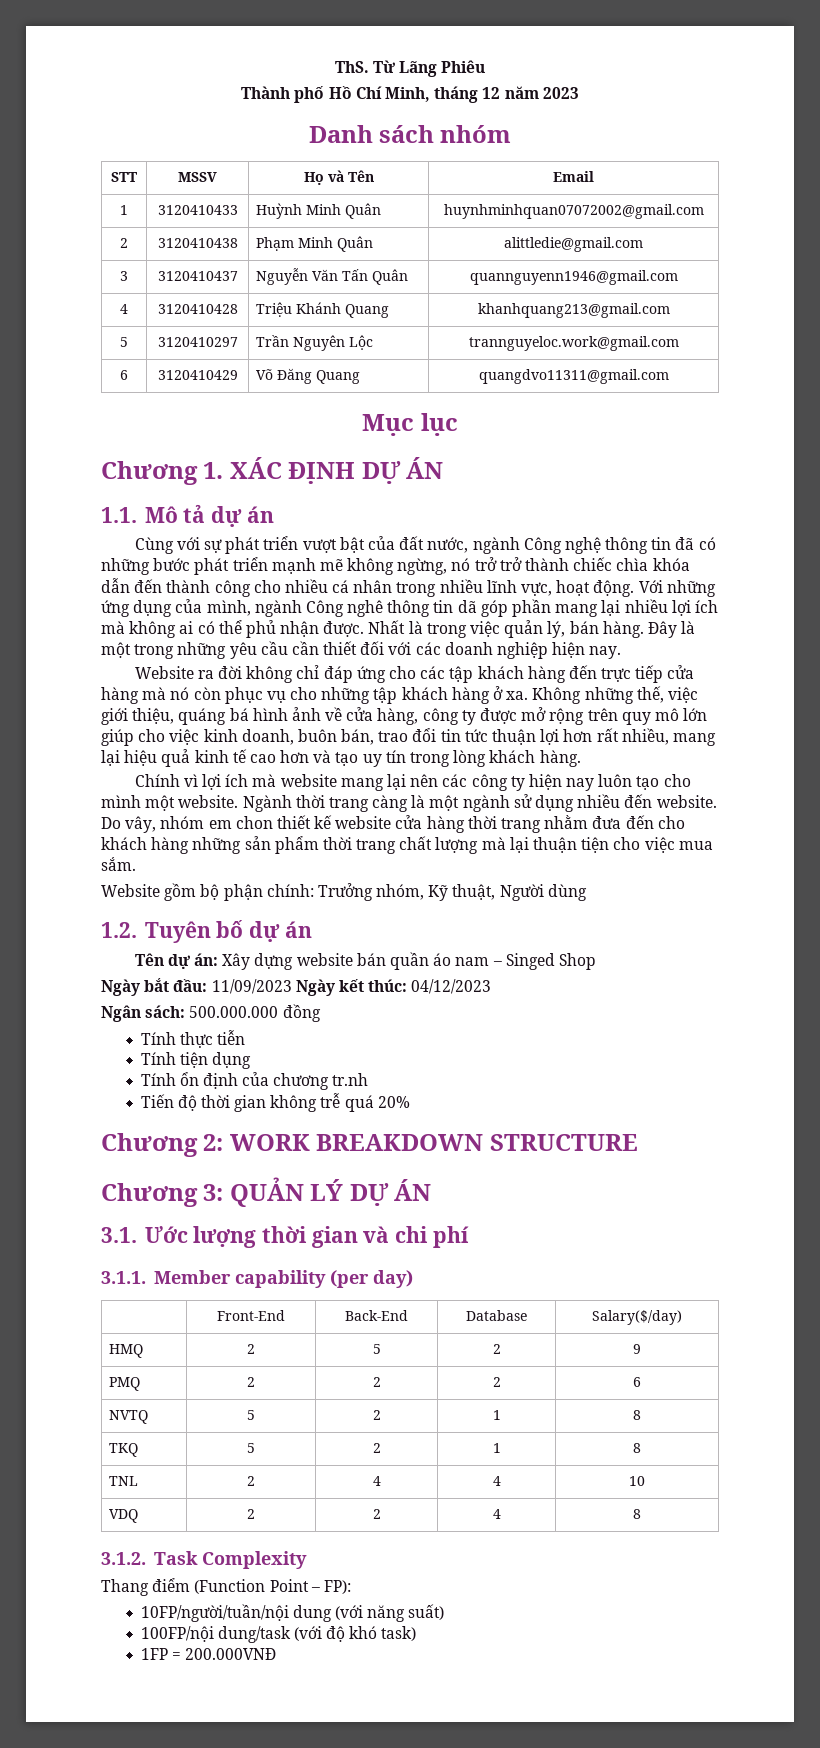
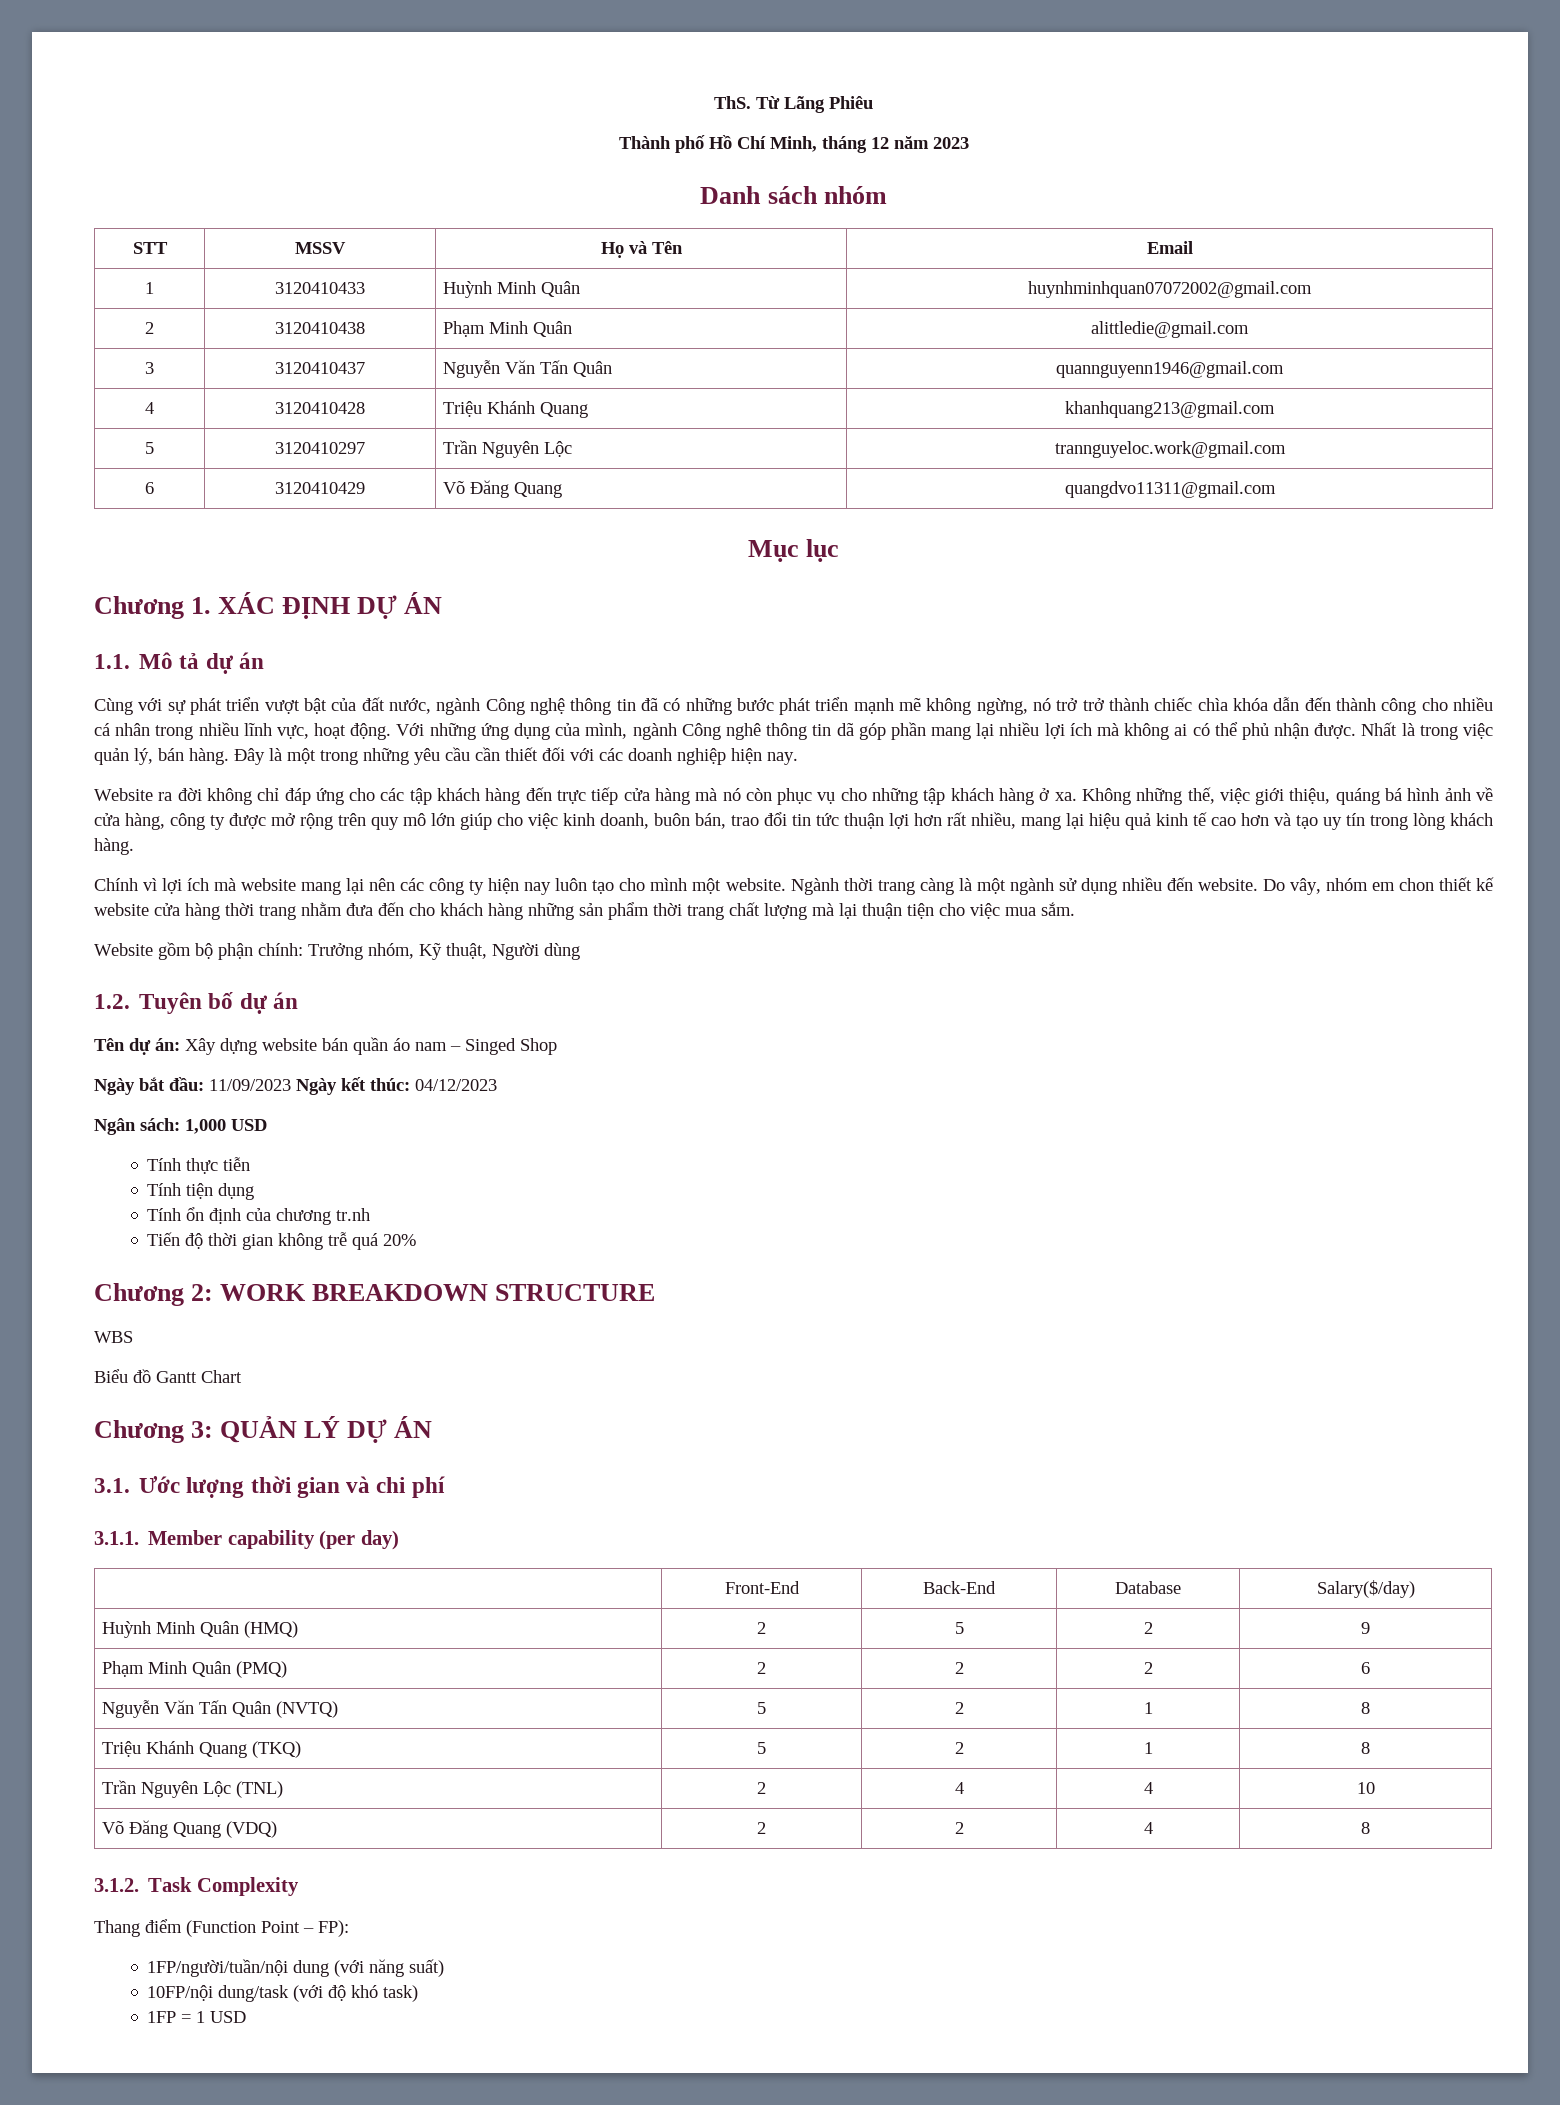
- Ngân sách: 500.000.000 đồng
+ Ngân sách: 1,000 USD
+ WBS
+ Biểu đồ Gantt Chart
- HMQ | 2 | 5 | 2 | 9
+ Huỳnh Minh Quân (HMQ) | 2 | 5 | 2 | 9
- PMQ | 2 | 2 | 2 | 6
+ Phạm Minh Quân (PMQ) | 2 | 2 | 2 | 6
- NVTQ | 5 | 2 | 1 | 8
- TKQ | 5 | 2 | 1 | 8
- TNL | 2 | 4 | 4 | 10
+ Nguyễn Văn Tấn Quân (NVTQ) | 5 | 2 | 1 | 8
+ Triệu Khánh Quang (TKQ) | 5 | 2 | 1 | 8
+ Trần Nguyên Lộc (TNL) | 2 | 4 | 4 | 10
- VDQ | 2 | 2 | 4 | 8
+ Võ Đăng Quang (VDQ) | 2 | 2 | 4 | 8
- 10FP/người/tuần/nội dung (với năng suất)
+ 1FP/người/tuần/nội dung (với năng suất)
- 100FP/nội dung/task (với độ khó task)
+ 10FP/nội dung/task (với độ khó task)
- 1FP = 200.000VNĐ
+ 1FP = 1 USD

